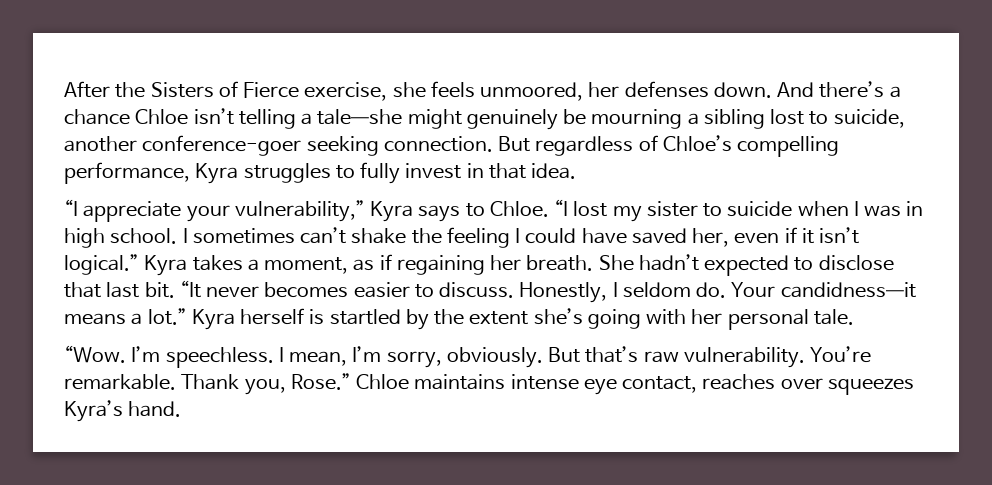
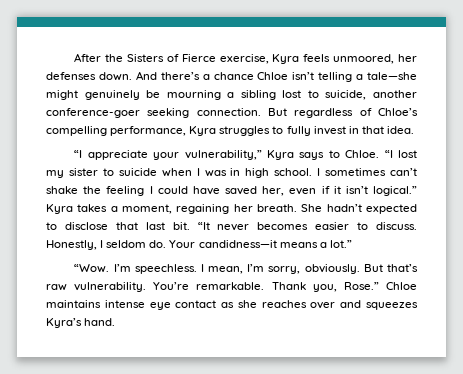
- After the Sisters of Fierce exercise, she feels unmoored, her defenses down.
+ After the Sisters of Fierce exercise, Kyra feels unmoored, her defenses down.
- Kyra takes a moment, as if regaining her breath.
+ Kyra takes a moment, regaining her breath.
- Kyra herself is startled by the extent she’s going with her personal tale.
- Chloe maintains intense eye contact, reaches over squeezes Kyra’s hand.
+ Chloe maintains intense eye contact as she reaches over and squeezes Kyra’s hand.

